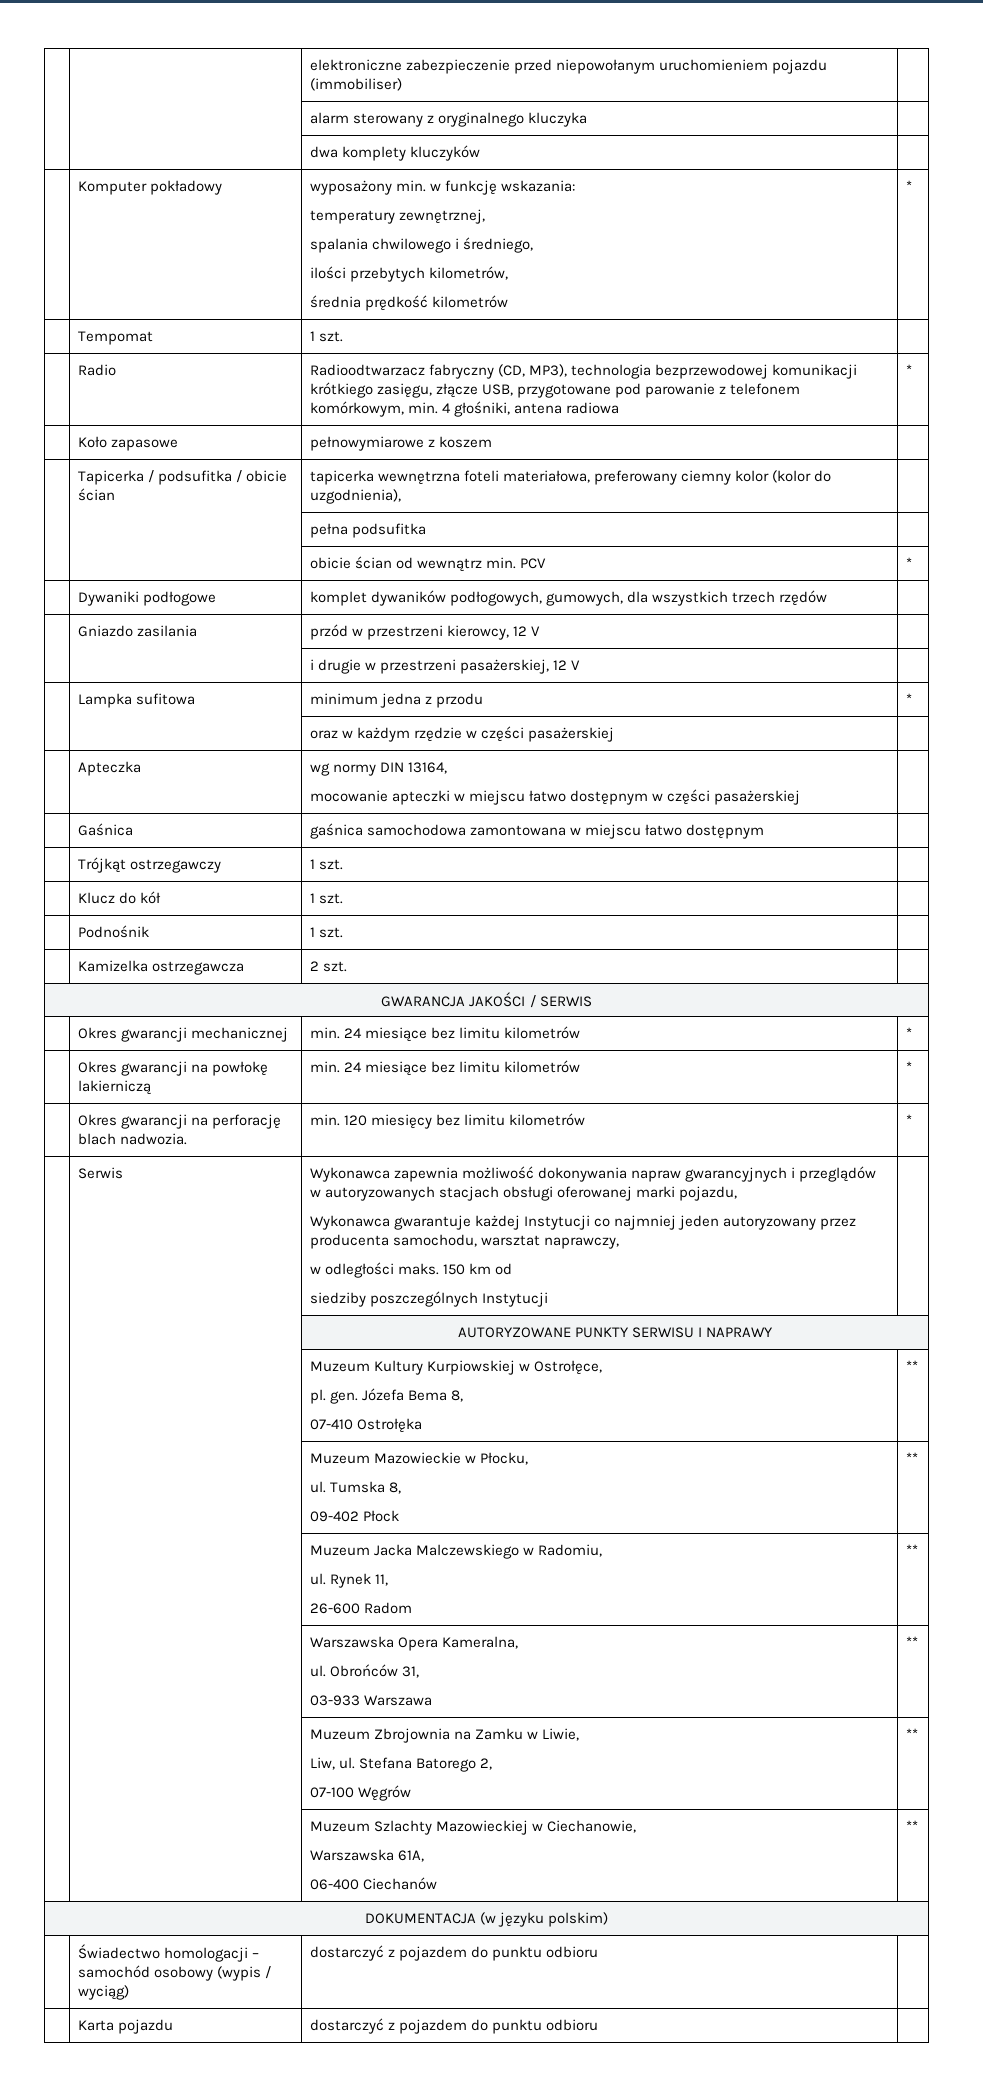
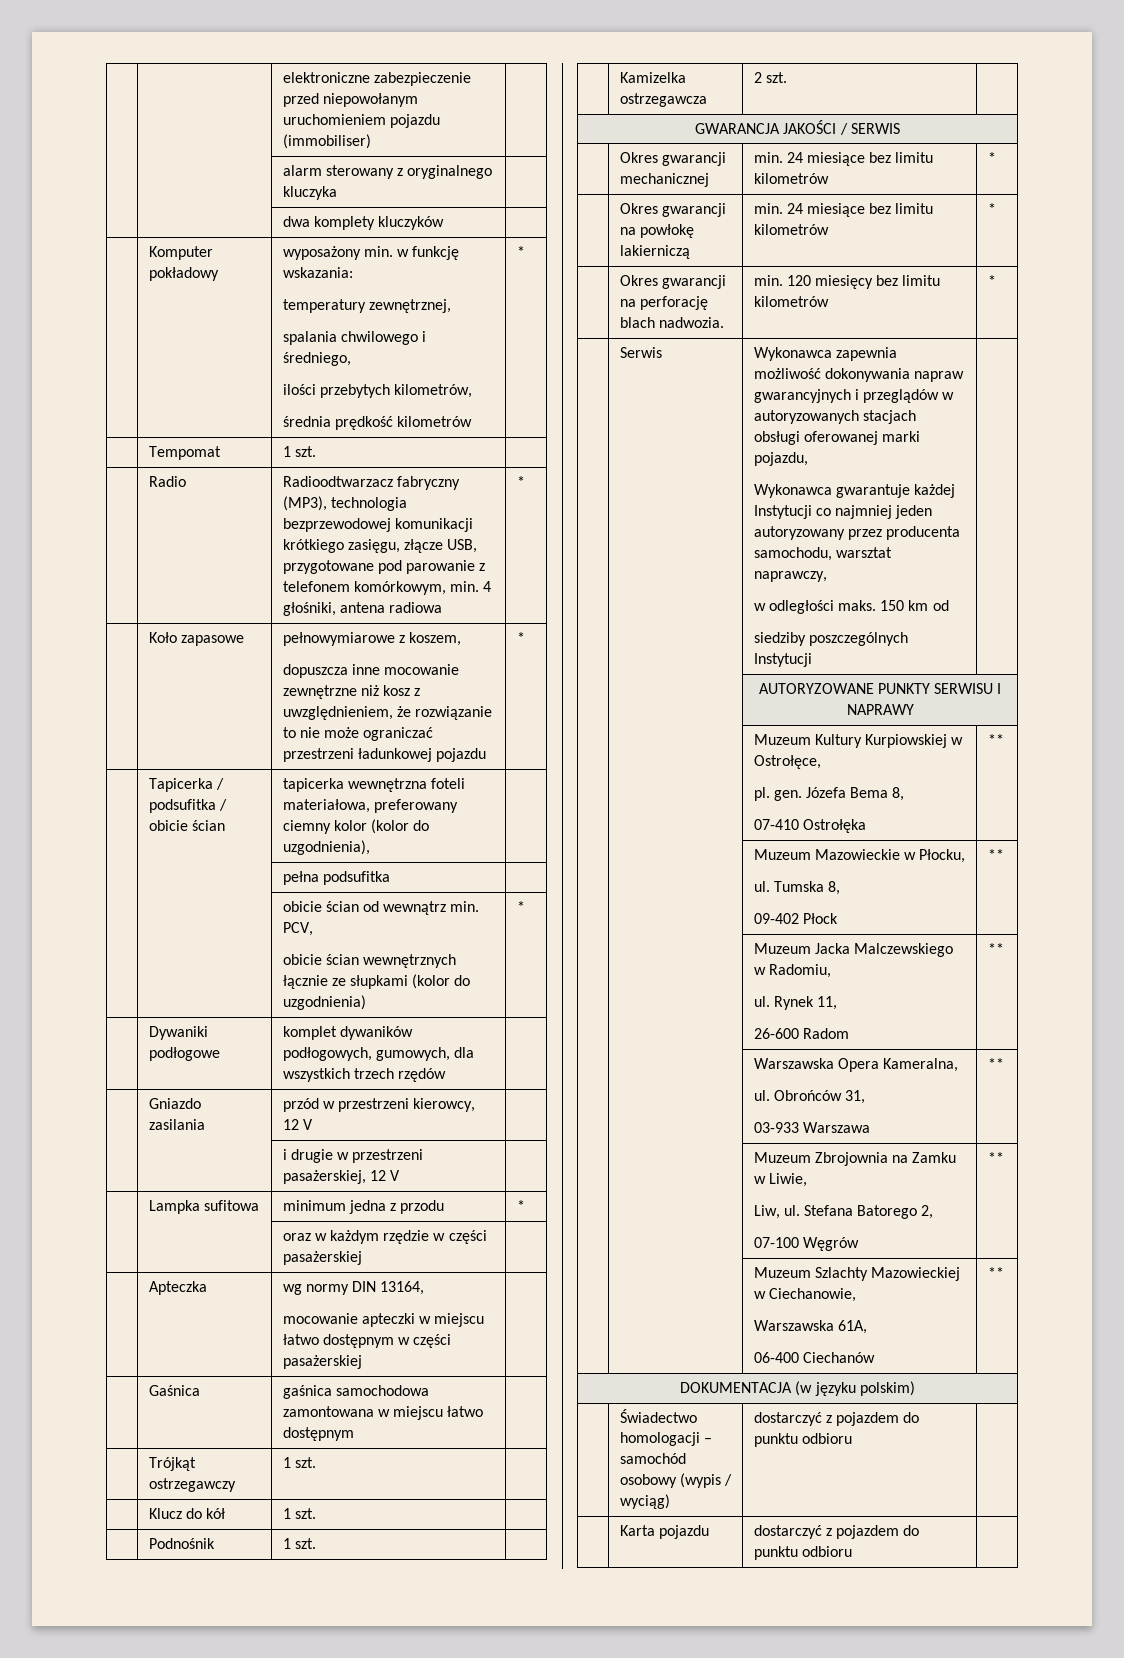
- | Radio | Radioodtwarzacz fabryczny (CD, MP3), technologia bezprzewodowej komunikacji krótkiego zasięgu, złącze USB, przygotowane pod parowanie z telefonem komórkowym, min. 4 głośniki, antena radiowa | *
+ | Radio | Radioodtwarzacz fabryczny (MP3), technologia bezprzewodowej komunikacji krótkiego zasięgu, złącze USB, przygotowane pod parowanie z telefonem komórkowym, min. 4 głośniki, antena radiowa | *
- | Koło zapasowe | pełnowymiarowe z koszem |
+ | Koło zapasowe | pełnowymiarowe z koszem,
+ dopuszcza inne mocowanie zewnętrzne niż kosz z uwzględnieniem, że rozwiązanie to nie może ograniczać przestrzeni ładunkowej pojazdu | *
- | | obicie ścian od wewnątrz min. PCV | *
+ | | obicie ścian od wewnątrz min. PCV,
+ obicie ścian wewnętrznych łącznie ze słupkami (kolor do uzgodnienia) | *

